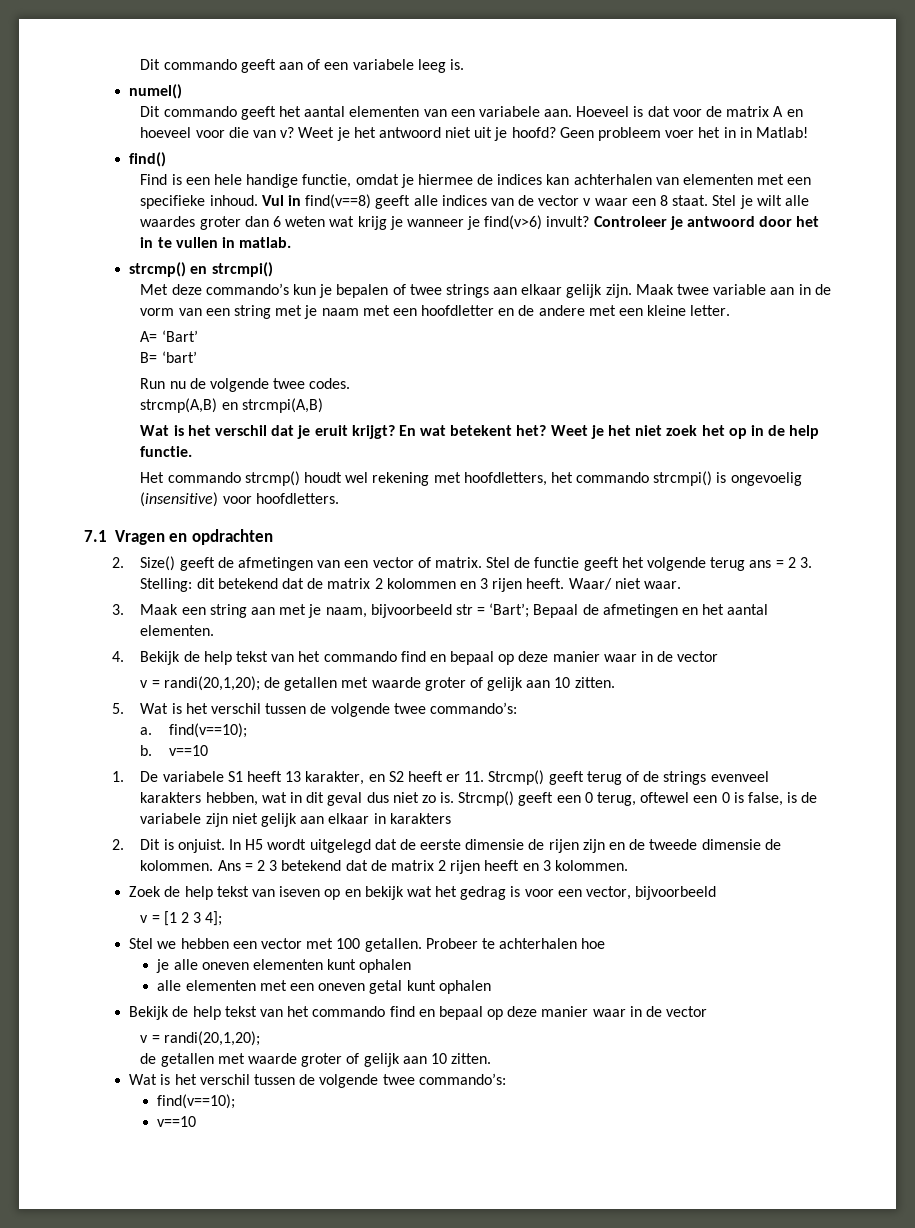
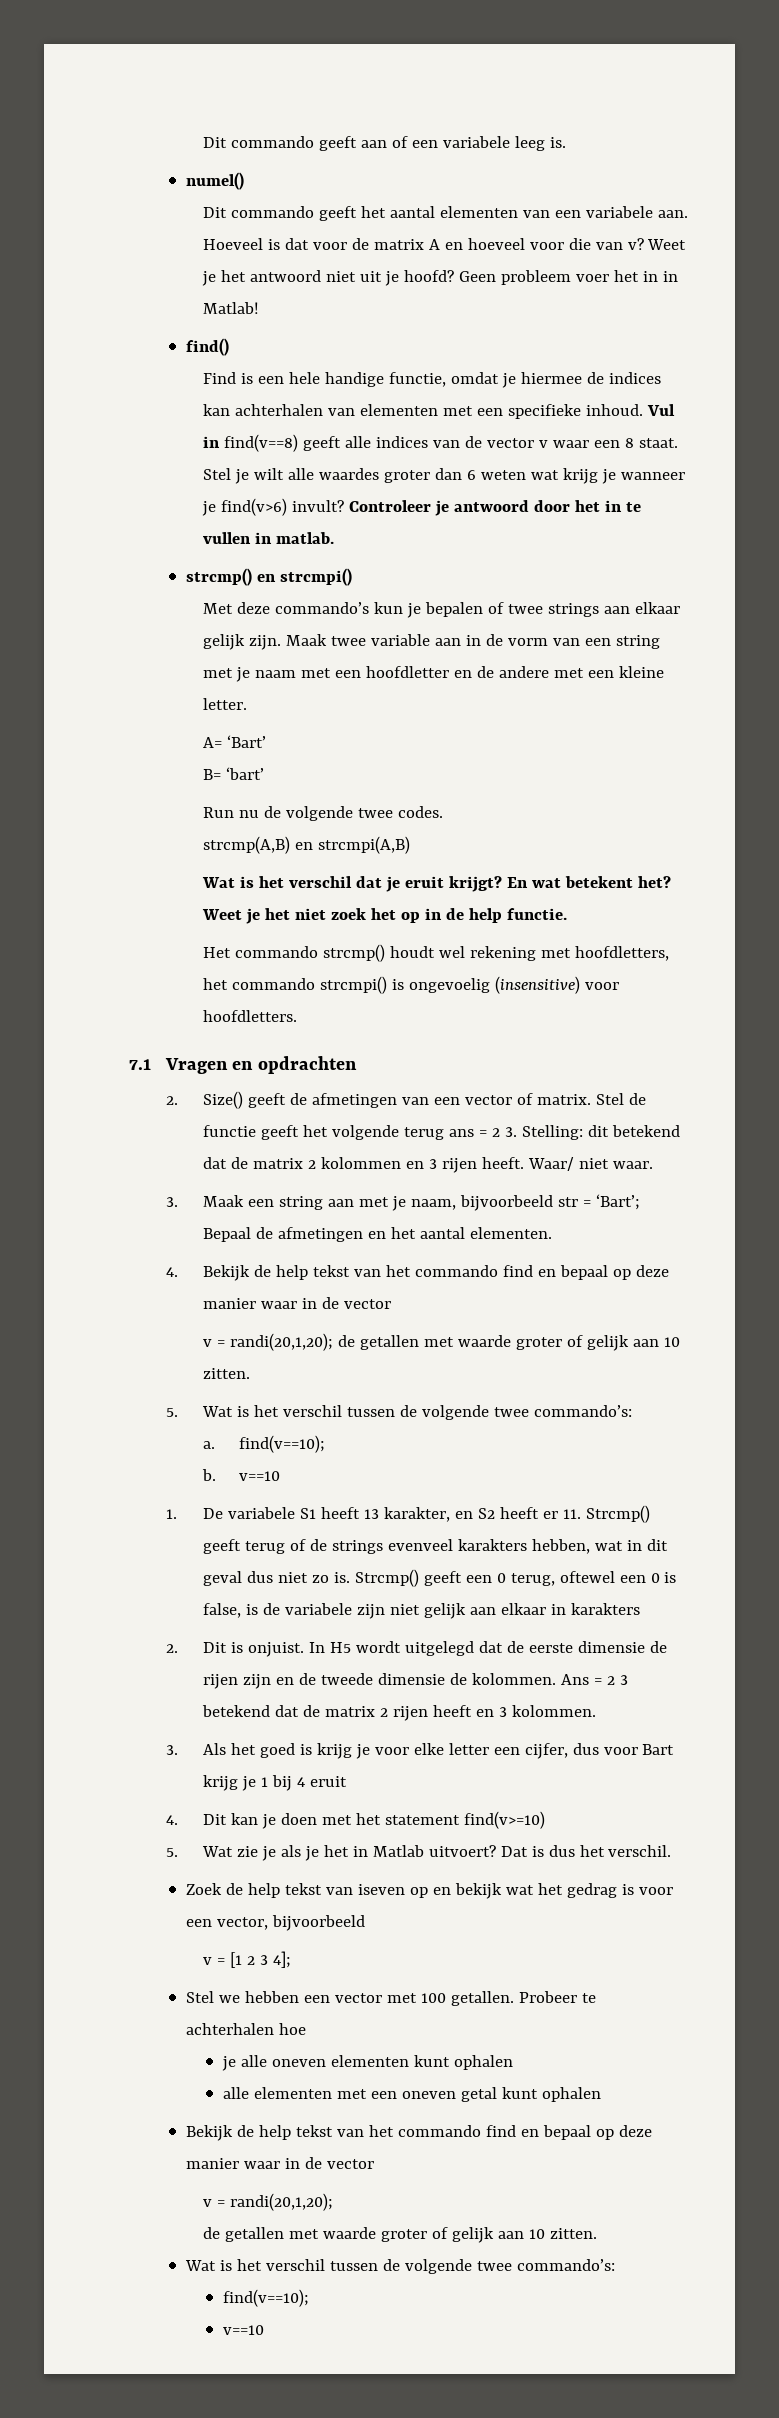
+ 3. Als het goed is krijg je voor elke letter een cijfer, dus voor Bart krijg je 1 bij 4 eruit
+ 4. Dit kan je doen met het statement find(v>=10)
+ 5. Wat zie je als je het in Matlab uitvoert? Dat is dus het verschil.

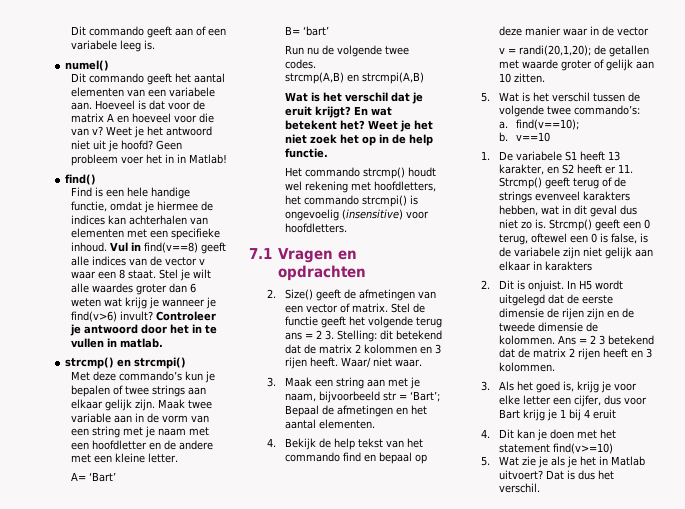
- 3. Als het goed is krijg je voor elke letter een cijfer, dus voor Bart krijg je 1 bij 4 eruit
+ 3. Als het goed is, krijg je voor elke letter een cijfer, dus voor Bart krijg je 1 bij 4 eruit
- Zoek de help tekst van iseven op en bekijk wat het gedrag is voor een vector, bijvoorbeeld
- v = [1 2 3 4];
- Stel we hebben een vector met 100 getallen. Probeer te achterhalen hoe
- je alle oneven elementen kunt ophalen
- alle elementen met een oneven getal kunt ophalen
- Bekijk de help tekst van het commando find en bepaal op deze manier waar in de vector
- v = randi(20,1,20);
- de getallen met waarde groter of gelijk aan 10 zitten.
- Wat is het verschil tussen de volgende twee commando’s:
- find(v==10);
- v==10

